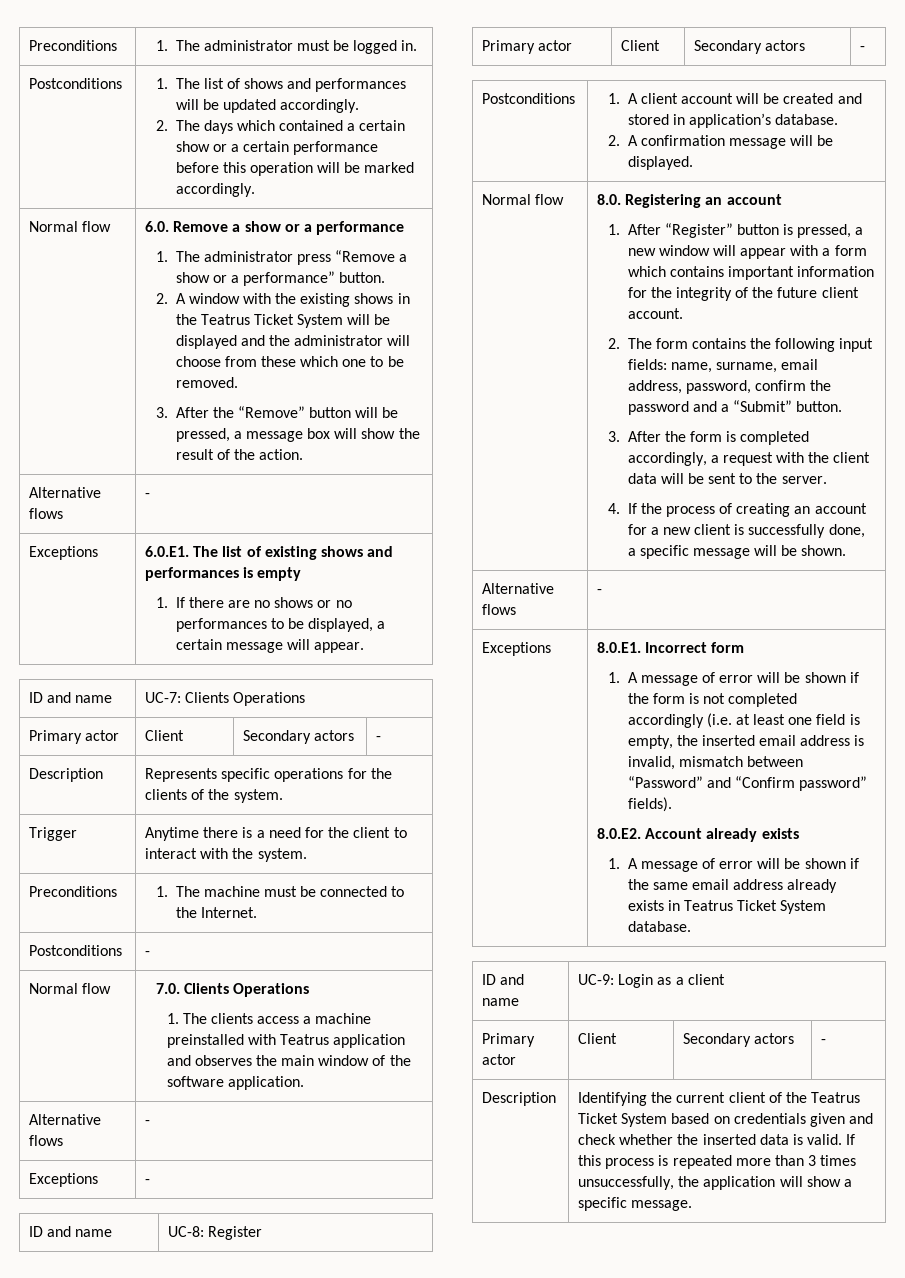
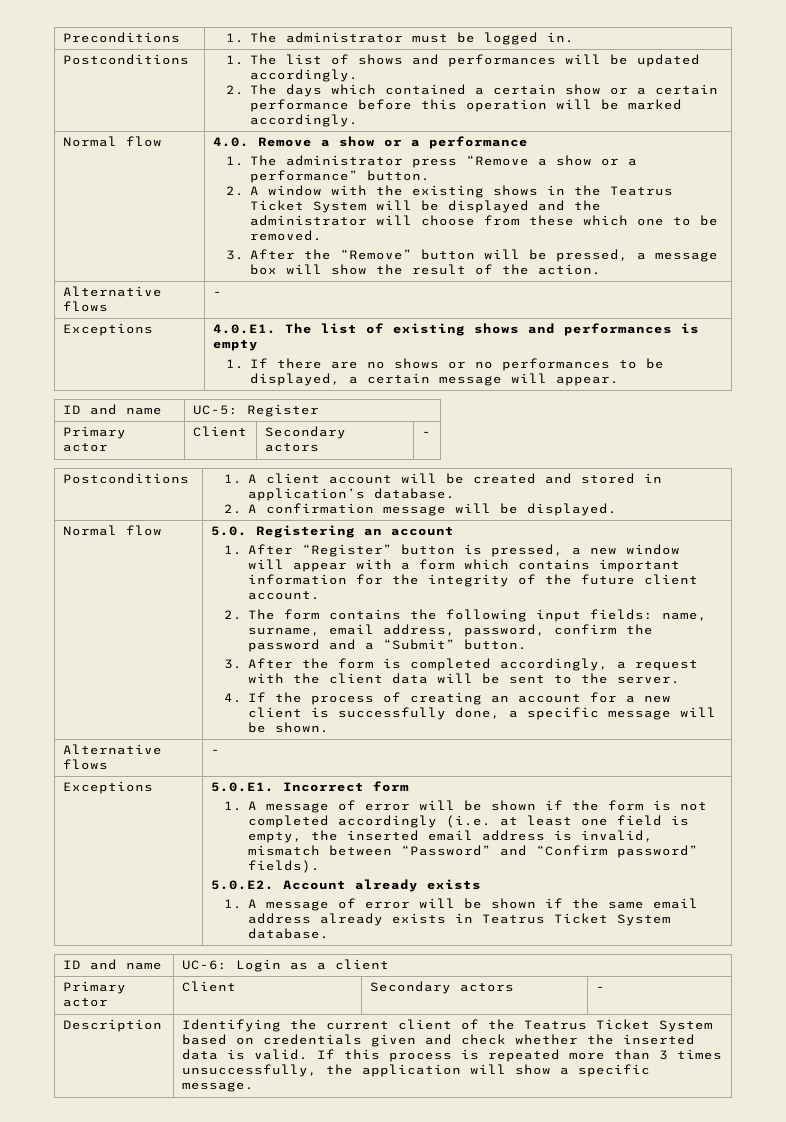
- 6.0. Remove a show or a performance
+ 4.0. Remove a show or a performance
- Exceptions | 6.0.E1. The list of existing shows and performances is empty
+ Exceptions | 4.0.E1. The list of existing shows and performances is empty
- ID and name | UC-7: Clients Operations
- Primary actor | Client | Secondary actors | -
- Description | Represents specific operations for the clients of the system.
- Trigger | Anytime there is a need for the client to interact with the system.
- Preconditions | 1. The machine must be connected to the Internet.
- Postconditions | -
- Normal flow | 7.0. Clients Operations
- 1. The clients access a machine preinstalled with Teatrus application and observes the main window of the software application.
- Alternative flows | -
- Exceptions | -
- ID and name | UC-8: Register
+ ID and name | UC-5: Register
- 8.0. Registering an account
+ 5.0. Registering an account
- 8.0.E1. Incorrect form
+ 5.0.E1. Incorrect form
- 8.0.E2. Account already exists
+ 5.0.E2. Account already exists
- ID and name | UC-9: Login as a client
+ ID and name | UC-6: Login as a client

